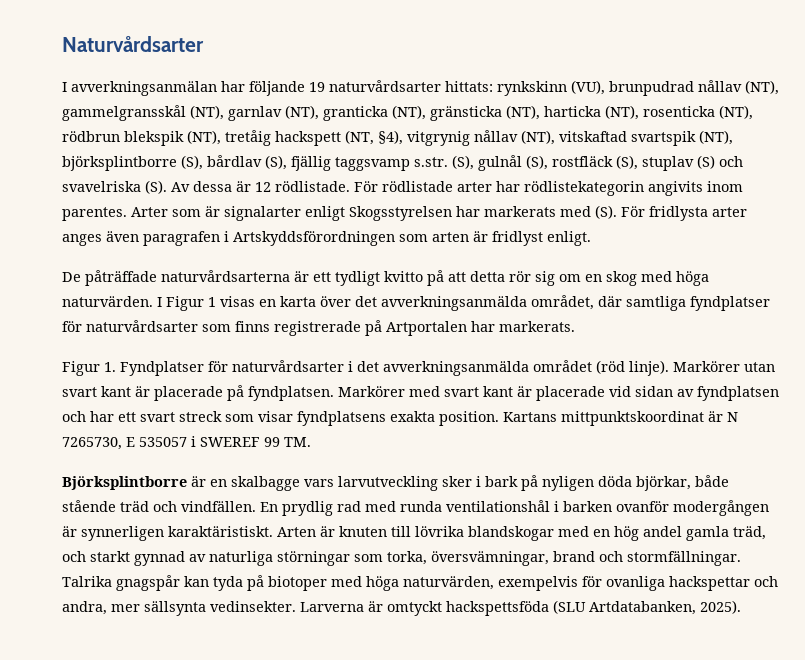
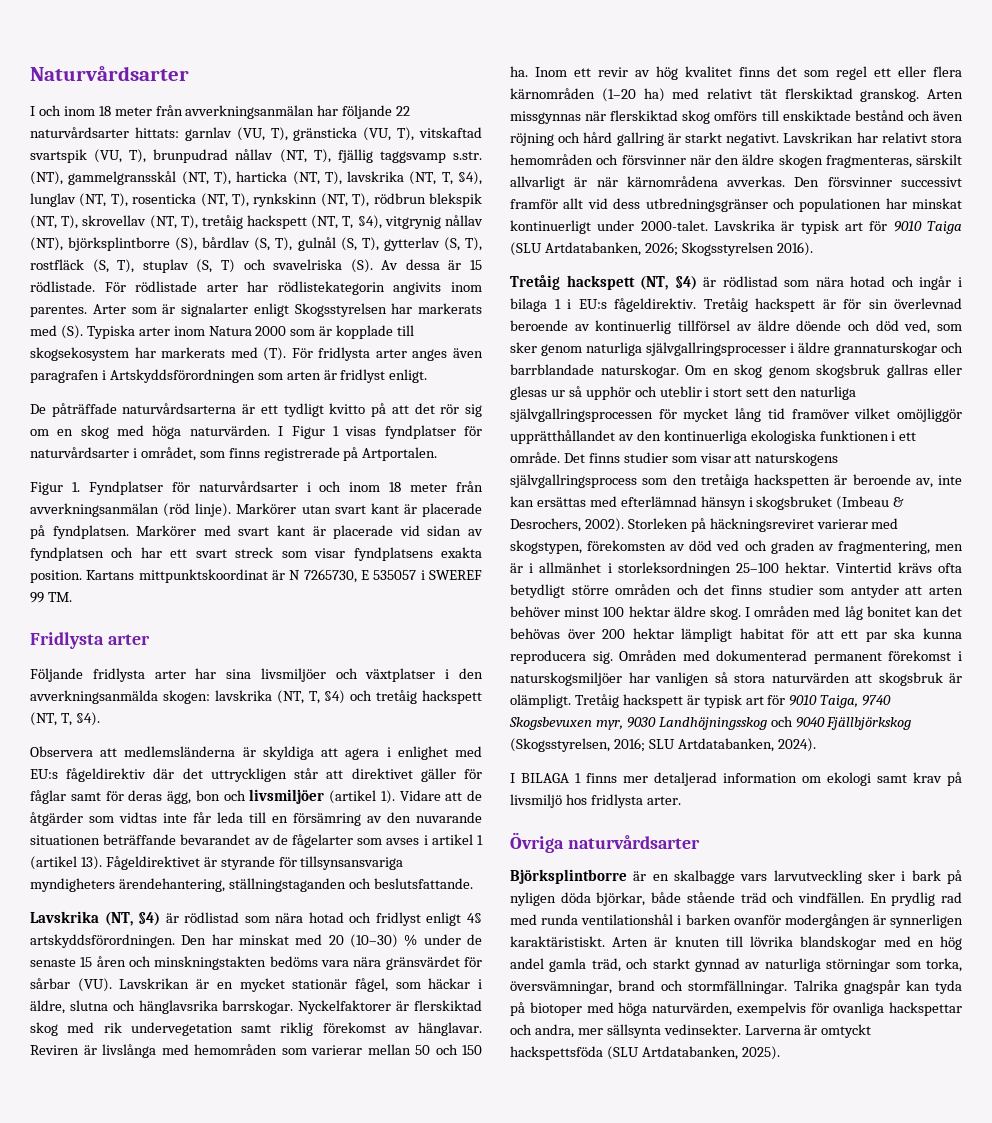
- I avverkningsanmälan har följande 19 naturvårdsarter hittats: rynkskinn (VU), brunpudrad nållav (NT), gammelgransskål (NT), garnlav (NT), granticka (NT), gränsticka (NT), harticka (NT), rosenticka (NT), rödbrun blekspik (NT), tretåig hackspett (NT, §4), vitgrynig nållav (NT), vitskaftad svartspik (NT), björksplintborre (S), bårdlav (S), fjällig taggsvamp s.str. (S), gulnål (S), rostfläck (S), stuplav (S) och svavelriska (S). Av dessa är 12 rödlistade.
+ I och inom 18 meter från avverkningsanmälan har följande 22 naturvårdsarter hittats: garnlav (VU, T), gränsticka (VU, T), vitskaftad svartspik (VU, T), brunpudrad nållav (NT, T), fjällig taggsvamp s.str. (NT), gammelgransskål (NT, T), harticka (NT, T), lavskrika (NT, T, §4), lunglav (NT, T), rosenticka (NT, T), rynkskinn (NT, T), rödbrun blekspik (NT, T), skrovellav (NT, T), tretåig hackspett (NT, T, §4), vitgrynig nållav (NT), björksplintborre (S), bårdlav (S, T), gulnål (S, T), gytterlav (S, T), rostfläck (S, T), stuplav (S, T) och svavelriska (S). Av dessa är 15 rödlistade.
- Arter som är signalarter enligt Skogsstyrelsen har markerats med (S). För fridlysta arter anges även paragrafen i Artskyddsförordningen som arten är fridlyst enligt.
+ Arter som är signalarter enligt Skogsstyrelsen har markerats med (S). Typiska arter inom Natura 2000 som är kopplade till skogsekosystem har markerats med (T). För fridlysta arter anges även paragrafen i Artskyddsförordningen som arten är fridlyst enligt.
- De påträffade naturvårdsarterna är ett tydligt kvitto på att detta rör sig om en skog med höga naturvärden.
+ De påträffade naturvårdsarterna är ett tydligt kvitto på att det rör sig om en skog med höga naturvärden.
- I Figur 1 visas en karta över det avverkningsanmälda området, där samtliga fyndplatser för naturvårdsarter som finns registrerade på Artportalen har markerats.
+ I Figur 1 visas fyndplatser för naturvårdsarter i området, som finns registrerade på Artportalen.
- Figur 1. Fyndplatser för naturvårdsarter i det avverkningsanmälda området (röd linje).
+ Figur 1. Fyndplatser för naturvårdsarter i och inom 18 meter från avverkningsanmälan (röd linje).
+ Fridlysta arter
+ Följande fridlysta arter har sina livsmiljöer och växtplatser i den avverkningsanmälda skogen: lavskrika (NT, T, §4) och tretåig hackspett (NT, T, §4).
+ Observera att medlemsländerna är skyldiga att agera i enlighet med EU:s fågeldirektiv där det uttryckligen står att direktivet gäller för fåglar samt för deras ägg, bon och livsmiljöer (artikel 1). Vidare att de åtgärder som vidtas inte får leda till en försämring av den nuvarande situationen beträffande bevarandet av de fågelarter som avses i artikel 1 (artikel 13). Fågeldirektivet är styrande för tillsynsansvariga myndigheters ärendehantering, ställningstaganden och beslutsfattande.
+ Lavskrika (NT, §4) är rödlistad som nära hotad och fridlyst enligt 4§ artskyddsförordningen. Den har minskat med 20 (10–30) % under de senaste 15 åren och minskningstakten bedöms vara nära gränsvärdet för sårbar (VU). Lavskrikan är en mycket stationär fågel, som häckar i äldre, slutna och hänglavsrika barrskogar. Nyckelfaktorer är flerskiktad skog med rik undervegetation samt riklig förekomst av hänglavar. Reviren är livslånga med hemområden som varierar mellan 50 och 150 ha. Inom ett revir av hög kvalitet finns det som regel ett eller flera kärnområden (1–20 ha) med relativt tät flerskiktad granskog. Arten missgynnas när flerskiktad skog omförs till enskiktade bestånd och även röjning och hård gallring är starkt negativt. Lavskrikan har relativt stora hemområden och försvinner när den äldre skogen fragmenteras, särskilt allvarligt är när kärnområdena avverkas. Den försvinner successivt framför allt vid dess utbredningsgränser och populationen har minskat kontinuerligt under 2000-talet. Lavskrika är typisk art för 9010 Taiga (SLU Artdatabanken, 2026; Skogsstyrelsen 2016).
+ Tretåig hackspett (NT, §4) är rödlistad som nära hotad och ingår i bilaga 1 i EU:s fågeldirektiv. Tretåig hackspett är för sin överlevnad beroende av kontinuerlig tillförsel av äldre döende och död ved, som sker genom naturliga självgallringsprocesser i äldre grannaturskogar och barrblandade naturskogar. Om en skog genom skogsbruk gallras eller glesas ur så upphör och uteblir i stort sett den naturliga självgallringsprocessen för mycket lång tid framöver vilket omöjliggör upprätthållandet av den kontinuerliga ekologiska funktionen i ett område. Det finns studier som visar att naturskogens självgallringsprocess som den tretåiga hackspetten är beroende av, inte kan ersättas med efterlämnad hänsyn i skogsbruket (Imbeau & Desrochers, 2002). Storleken på häckningsreviret varierar med skogstypen, förekomsten av död ved och graden av fragmentering, men är i allmänhet i storleksordningen 25–100 hektar. Vintertid krävs ofta betydligt större områden och det finns studier som antyder att arten behöver minst 100 hektar äldre skog. I områden med låg bonitet kan det behövas över 200 hektar lämpligt habitat för att ett par ska kunna reproducera sig. Områden med dokumenterad permanent förekomst i naturskogsmiljöer har vanligen så stora naturvärden att skogsbruk är olämpligt. Tretåig hackspett är typisk art för 9010 Taiga, 9740 Skogsbevuxen myr, 9030 Landhöjningsskog och 9040 Fjällbjörkskog (Skogsstyrelsen, 2016; SLU Artdatabanken, 2024).
+ I BILAGA 1 finns mer detaljerad information om ekologi samt krav på livsmiljö hos fridlysta arter.
+ Övriga naturvårdsarter

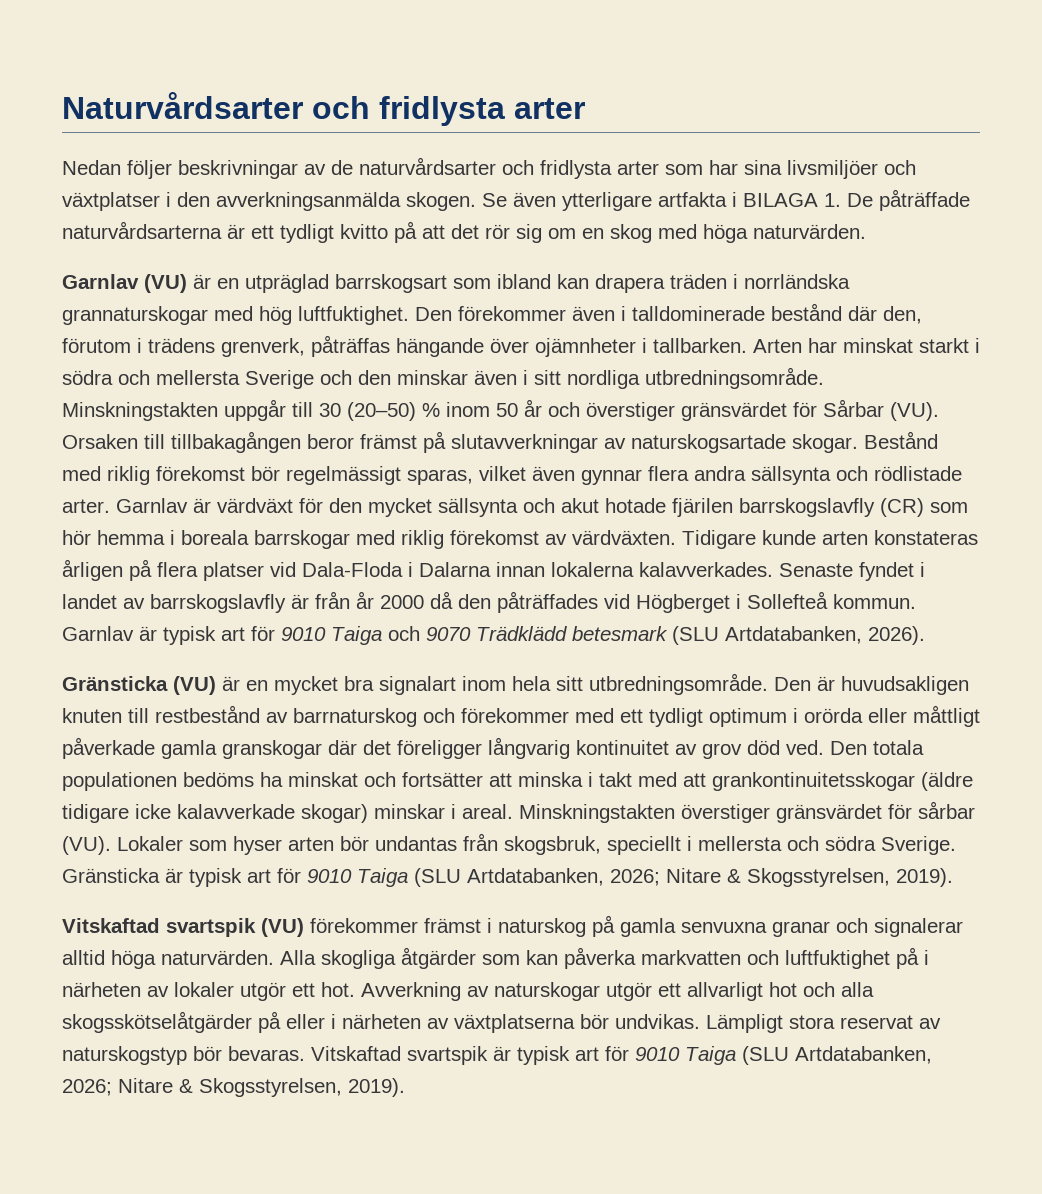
- Naturvårdsarter
- I och inom 18 meter från avverkningsanmälan har följande 22 naturvårdsarter hittats: garnlav (VU, T), gränsticka (VU, T), vitskaftad svartspik (VU, T), brunpudrad nållav (NT, T), fjällig taggsvamp s.str. (NT), gammelgransskål (NT, T), harticka (NT, T), lavskrika (NT, T, §4), lunglav (NT, T), rosenticka (NT, T), rynkskinn (NT, T), rödbrun blekspik (NT, T), skrovellav (NT, T), tretåig hackspett (NT, T, §4), vitgrynig nållav (NT), björksplintborre (S), bårdlav (S, T), gulnål (S, T), gytterlav (S, T), rostfläck (S, T), stuplav (S, T) och svavelriska (S). Av dessa är 15 rödlistade. För rödlistade arter har rödlistekategorin angivits inom parentes. Arter som är signalarter enligt Skogsstyrelsen har markerats med (S). Typiska arter inom Natura 2000 som är kopplade till skogsekosystem har markerats med (T). För fridlysta arter anges även paragrafen i Artskyddsförordningen som arten är fridlyst enligt.
- De påträffade naturvårdsarterna är ett tydligt kvitto på att det rör sig om en skog med höga naturvärden. I Figur 1 visas fyndplatser för naturvårdsarter i området, som finns registrerade på Artportalen.
- Figur 1. Fyndplatser för naturvårdsarter i och inom 18 meter från avverkningsanmälan (röd linje). Markörer utan svart kant är placerade på fyndplatsen. Markörer med svart kant är placerade vid sidan av fyndplatsen och har ett svart streck som visar fyndplatsens exakta position. Kartans mittpunktskoordinat är N 7265730, E 535057 i SWEREF 99 TM.
- Fridlysta arter
- Följande fridlysta arter har sina livsmiljöer och växtplatser i den avverkningsanmälda skogen: lavskrika (NT, T, §4) och tretåig hackspett (NT, T, §4).
- Observera att medlemsländerna är skyldiga att agera i enlighet med EU:s fågeldirektiv där det uttryckligen står att direktivet gäller för fåglar samt för deras ägg, bon och livsmiljöer (artikel 1). Vidare att de åtgärder som vidtas inte får leda till en försämring av den nuvarande situationen beträffande bevarandet av de fågelarter som avses i artikel 1 (artikel 13). Fågeldirektivet är styrande för tillsynsansvariga myndigheters ärendehantering, ställningstaganden och beslutsfattande.
- Lavskrika (NT, §4) är rödlistad som nära hotad och fridlyst enligt 4§ artskyddsförordningen. Den har minskat med 20 (10–30) % under de senaste 15 åren och minskningstakten bedöms vara nära gränsvärdet för sårbar (VU). Lavskrikan är en mycket stationär fågel, som häckar i äldre, slutna och hänglavsrika barrskogar. Nyckelfaktorer är flerskiktad skog med rik undervegetation samt riklig förekomst av hänglavar. Reviren är livslånga med hemområden som varierar mellan 50 och 150 ha. Inom ett revir av hög kvalitet finns det som regel ett eller flera kärnområden (1–20 ha) med relativt tät flerskiktad granskog. Arten missgynnas när flerskiktad skog omförs till enskiktade bestånd och även röjning och hård gallring är starkt negativt. Lavskrikan har relativt stora hemområden och försvinner när den äldre skogen fragmenteras, särskilt allvarligt är när kärnområdena avverkas. Den försvinner successivt framför allt vid dess utbredningsgränser och populationen har minskat kontinuerligt under 2000-talet. Lavskrika är typisk art för 9010 Taiga (SLU Artdatabanken, 2026; Skogsstyrelsen 2016).
- Tretåig hackspett (NT, §4) är rödlistad som nära hotad och ingår i bilaga 1 i EU:s fågeldirektiv. Tretåig hackspett är för sin överlevnad beroende av kontinuerlig tillförsel av äldre döende och död ved, som sker genom naturliga självgallringsprocesser i äldre grannaturskogar och barrblandade naturskogar. Om en skog genom skogsbruk gallras eller glesas ur så upphör och uteblir i stort sett den naturliga självgallringsprocessen för mycket lång tid framöver vilket omöjliggör upprätthållandet av den kontinuerliga ekologiska funktionen i ett område. Det finns studier som visar att naturskogens självgallringsprocess som den tretåiga hackspetten är beroende av, inte kan ersättas med efterlämnad hänsyn i skogsbruket (Imbeau & Desrochers, 2002). Storleken på häckningsreviret varierar med skogstypen, förekomsten av död ved och graden av fragmentering, men är i allmänhet i storleksordningen 25–100 hektar. Vintertid krävs ofta betydligt större områden och det finns studier som antyder att arten behöver minst 100 hektar äldre skog. I områden med låg bonitet kan det behövas över 200 hektar lämpligt habitat för att ett par ska kunna reproducera sig. Områden med dokumenterad permanent förekomst i naturskogsmiljöer har vanligen så stora naturvärden att skogsbruk är olämpligt. Tretåig hackspett är typisk art för 9010 Taiga, 9740 Skogsbevuxen myr, 9030 Landhöjningsskog och 9040 Fjällbjörkskog (Skogsstyrelsen, 2016; SLU Artdatabanken, 2024).
- I BILAGA 1 finns mer detaljerad information om ekologi samt krav på livsmiljö hos fridlysta arter.
- Övriga naturvårdsarter
- Björksplintborre är en skalbagge vars larvutveckling sker i bark på nyligen döda björkar, både stående träd och vindfällen. En prydlig rad med runda ventilationshål i barken ovanför modergången är synnerligen karaktäristiskt. Arten är knuten till lövrika blandskogar med en hög andel gamla träd, och starkt gynnad av naturliga störningar som torka, översvämningar, brand och stormfällningar. Talrika gnagspår kan tyda på biotoper med höga naturvärden, exempelvis för ovanliga hackspettar och andra, mer sällsynta vedinsekter. Larverna är omtyckt hackspettsföda (SLU Artdatabanken, 2025).
+ Naturvårdsarter och fridlysta arter
+ Nedan följer beskrivningar av de naturvårdsarter och fridlysta arter som har sina livsmiljöer och växtplatser i den avverkningsanmälda skogen. Se även ytterligare artfakta i BILAGA 1. De påträffade naturvårdsarterna är ett tydligt kvitto på att det rör sig om en skog med höga naturvärden.
+ Garnlav (VU) är en utpräglad barrskogsart som ibland kan drapera träden i norrländska grannaturskogar med hög luftfuktighet. Den förekommer även i talldominerade bestånd där den, förutom i trädens grenverk, påträffas hängande över ojämnheter i tallbarken. Arten har minskat starkt i södra och mellersta Sverige och den minskar även i sitt nordliga utbredningsområde. Minskningstakten uppgår till 30 (20–50) % inom 50 år och överstiger gränsvärdet för Sårbar (VU). Orsaken till tillbakagången beror främst på slutavverkningar av naturskogsartade skogar. Bestånd med riklig förekomst bör regelmässigt sparas, vilket även gynnar flera andra sällsynta och rödlistade arter. Garnlav är värdväxt för den mycket sällsynta och akut hotade fjärilen barrskogslavfly (CR) som hör hemma i boreala barrskogar med riklig förekomst av värdväxten. Tidigare kunde arten konstateras årligen på flera platser vid Dala-Floda i Dalarna innan lokalerna kalavverkades. Senaste fyndet i landet av barrskogslavfly är från år 2000 då den påträffades vid Högberget i Sollefteå kommun. Garnlav är typisk art för 9010 Taiga och 9070 Trädklädd betesmark (SLU Artdatabanken, 2026).
+ Gränsticka (VU) är en mycket bra signalart inom hela sitt utbredningsområde. Den är huvudsakligen knuten till restbestånd av barrnaturskog och förekommer med ett tydligt optimum i orörda eller måttligt påverkade gamla granskogar där det föreligger långvarig kontinuitet av grov död ved. Den totala populationen bedöms ha minskat och fortsätter att minska i takt med att grankontinuitetsskogar (äldre tidigare icke kalavverkade skogar) minskar i areal. Minskningstakten överstiger gränsvärdet för sårbar (VU). Lokaler som hyser arten bör undantas från skogsbruk, speciellt i mellersta och södra Sverige. Gränsticka är typisk art för 9010 Taiga (SLU Artdatabanken, 2026; Nitare & Skogsstyrelsen, 2019).
+ Vitskaftad svartspik (VU) förekommer främst i naturskog på gamla senvuxna granar och signalerar alltid höga naturvärden. Alla skogliga åtgärder som kan påverka markvatten och luftfuktighet på i närheten av lokaler utgör ett hot. Avverkning av naturskogar utgör ett allvarligt hot och alla skogsskötselåtgärder på eller i närheten av växtplatserna bör undvikas. Lämpligt stora reservat av naturskogstyp bör bevaras. Vitskaftad svartspik är typisk art för 9010 Taiga (SLU Artdatabanken, 2026; Nitare & Skogsstyrelsen, 2019).

